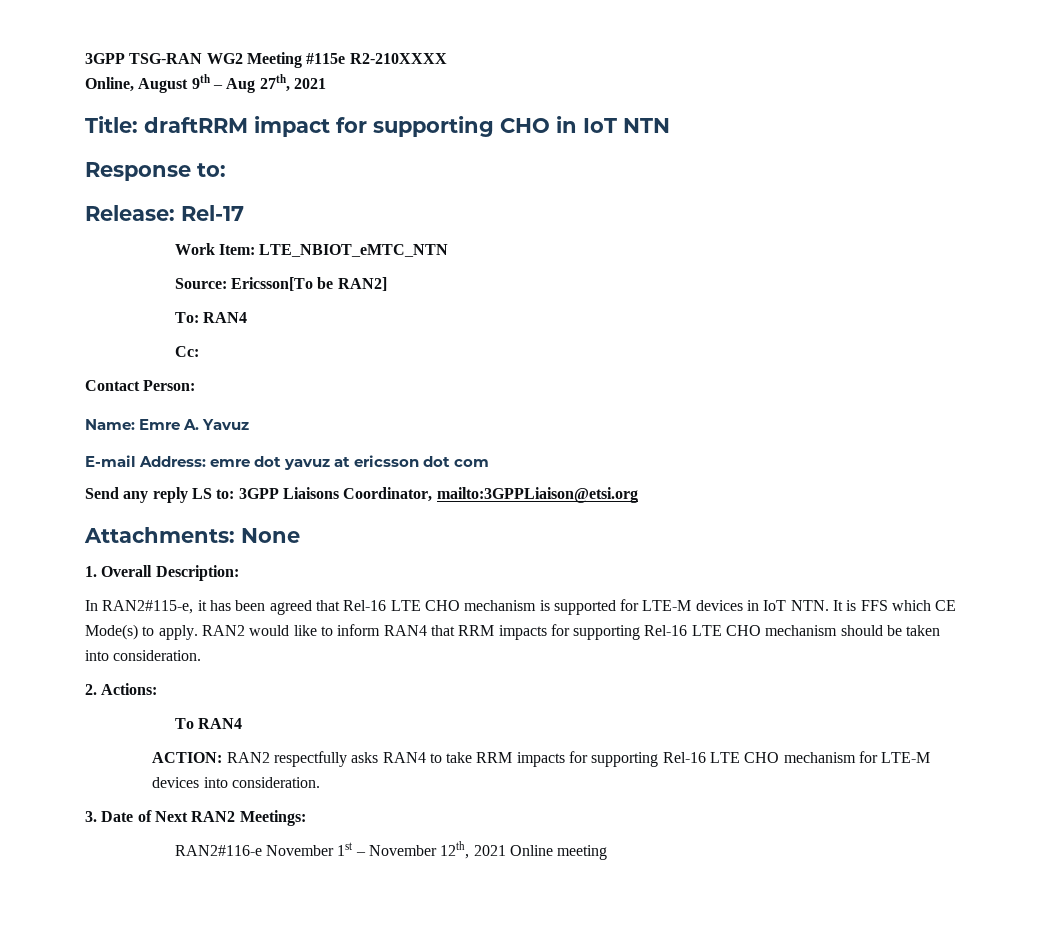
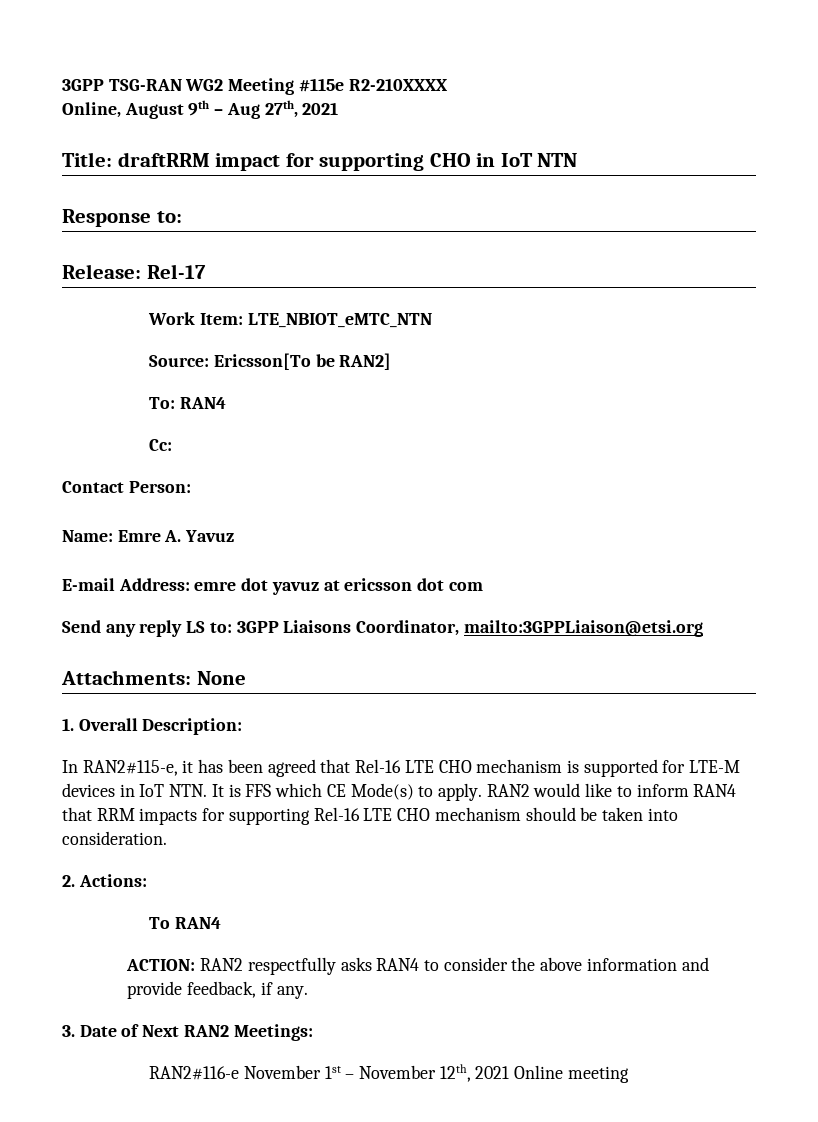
- ACTION: RAN2 respectfully asks RAN4 to take RRM impacts for supporting Rel-16 LTE CHO mechanism for LTE-M devices into consideration.
+ ACTION: RAN2 respectfully asks RAN4 to consider the above information and provide feedback, if any.

